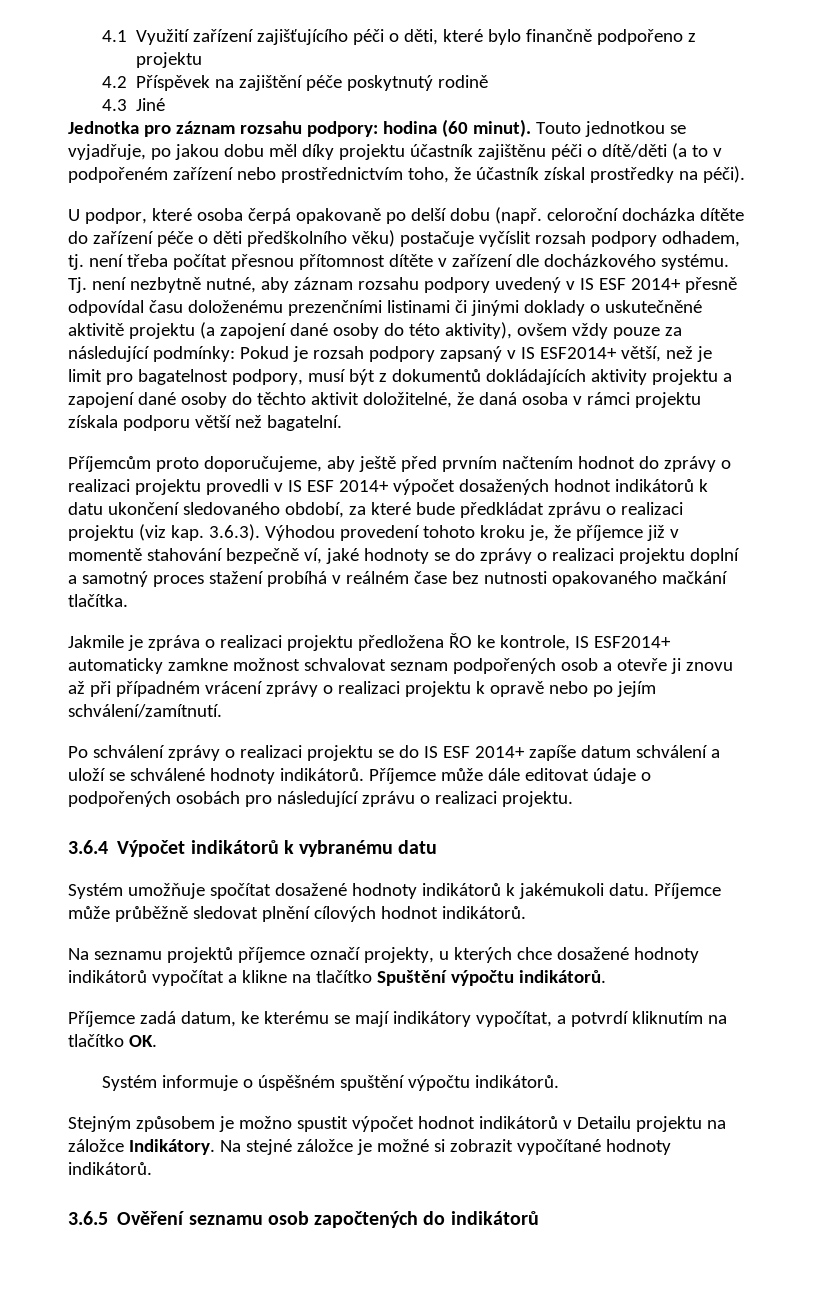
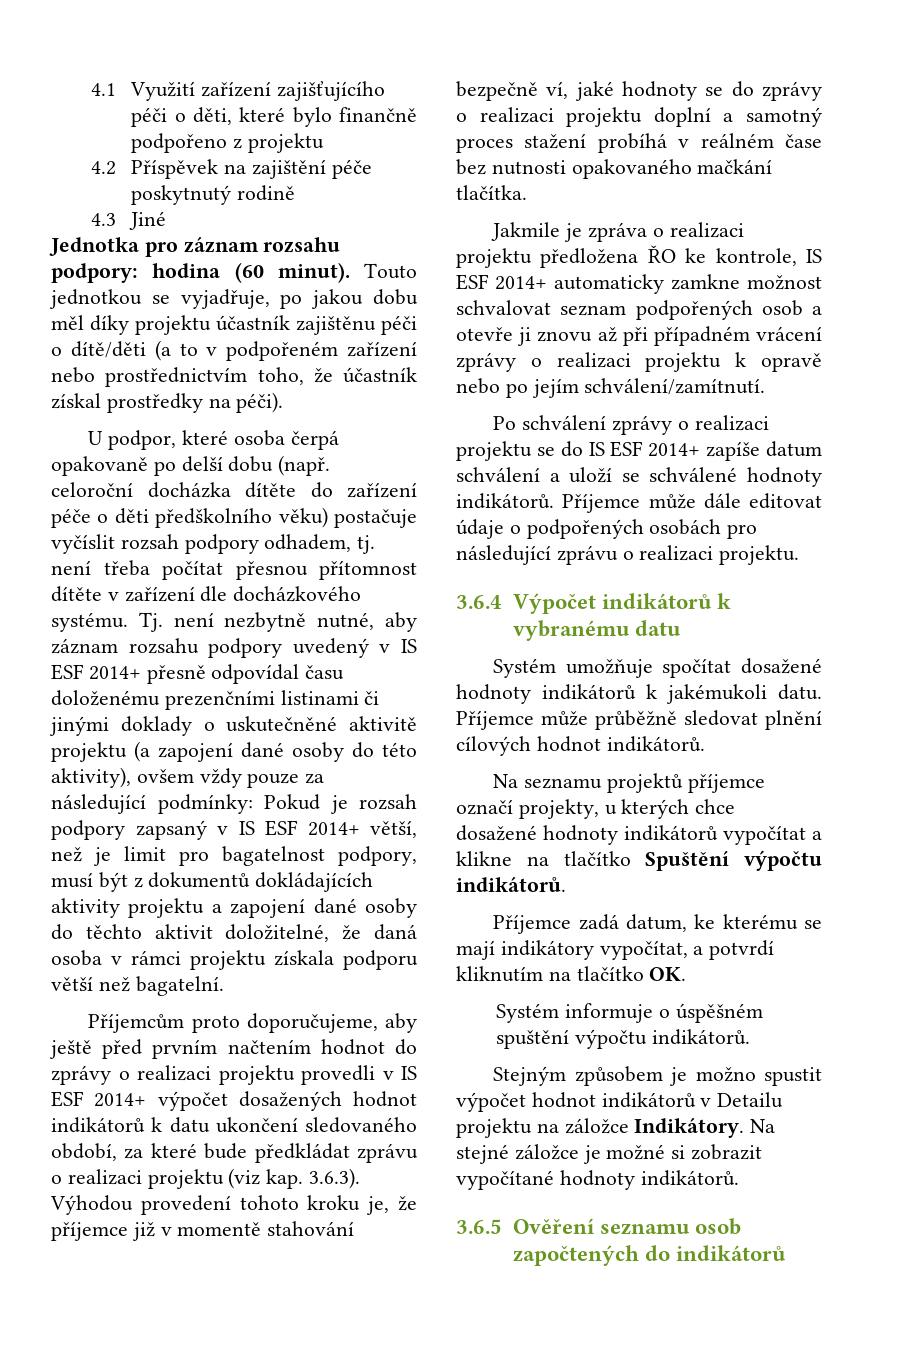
- Pokud je rozsah podpory zapsaný v IS ESF2014+ větší, než je limit pro bagatelnost podpory, musí být z dokumentů dokládajících aktivity projektu a zapojení dané osoby do těchto aktivit doložitelné, že daná osoba v rámci projektu získala podporu větší než bagatelní.
+ Pokud je rozsah podpory zapsaný v IS ESF 2014+ větší, než je limit pro bagatelnost podpory, musí být z dokumentů dokládajících aktivity projektu a zapojení dané osoby do těchto aktivit doložitelné, že daná osoba v rámci projektu získala podporu větší než bagatelní.
- Jakmile je zpráva o realizaci projektu předložena ŘO ke kontrole, IS ESF2014+ automaticky zamkne možnost schvalovat seznam podpořených osob a otevře ji znovu až při případném vrácení zprávy o realizaci projektu k opravě nebo po jejím schválení/zamítnutí.
+ Jakmile je zpráva o realizaci projektu předložena ŘO ke kontrole, IS ESF 2014+ automaticky zamkne možnost schvalovat seznam podpořených osob a otevře ji znovu až při případném vrácení zprávy o realizaci projektu k opravě nebo po jejím schválení/zamítnutí.

